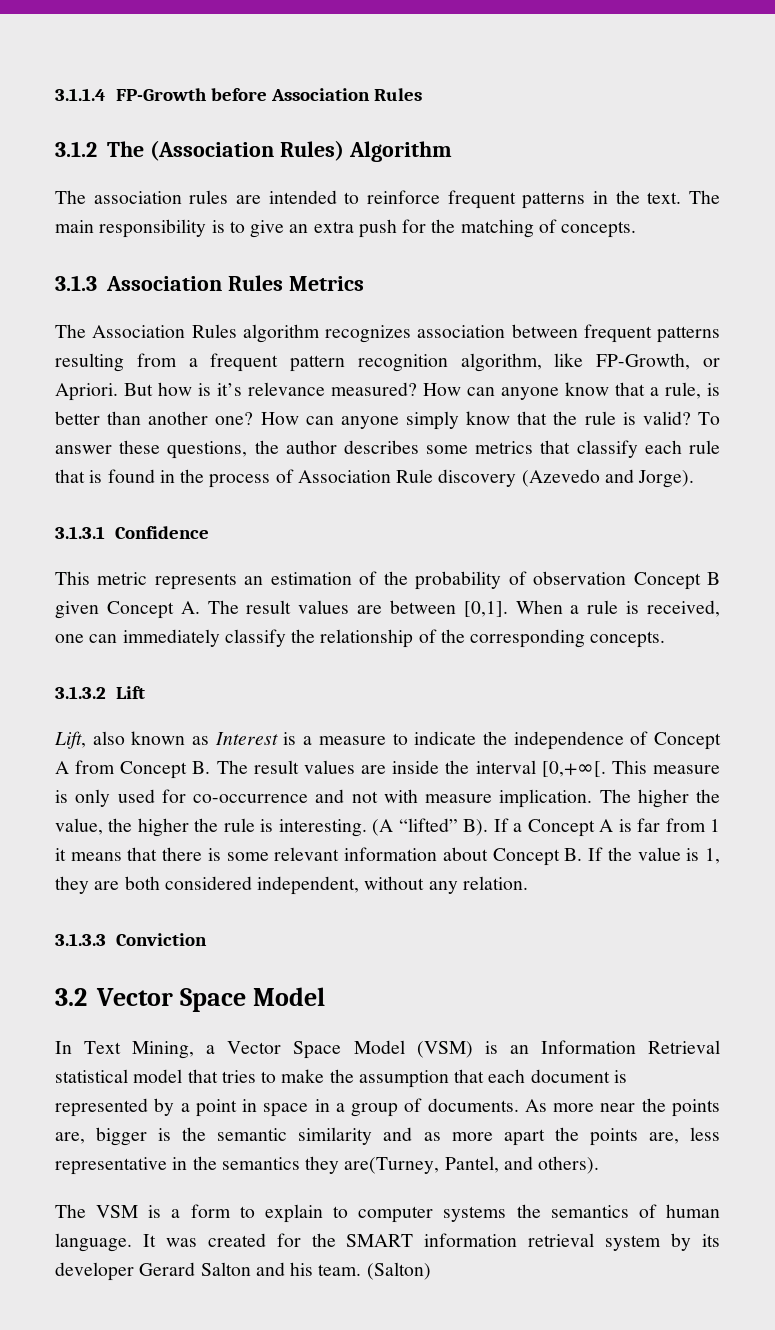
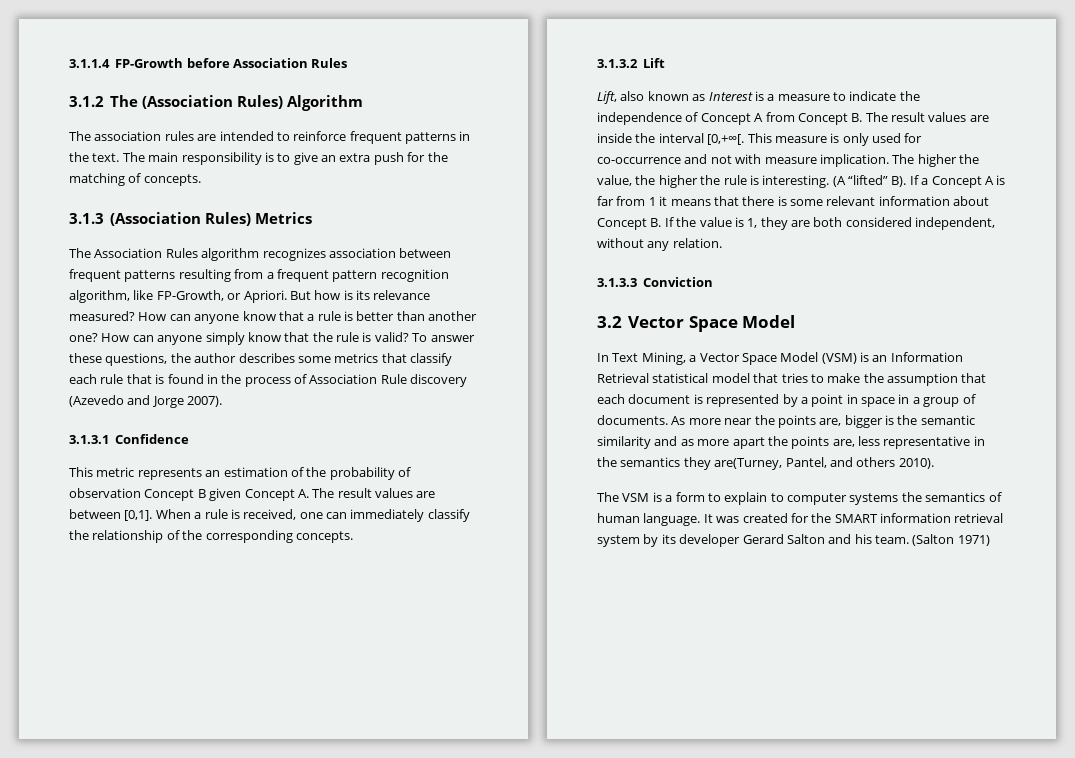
- 3.1.3 Association Rules Metrics
+ 3.1.3 (Association Rules) Metrics
- But how is it’s relevance measured?
+ But how is its relevance measured?
- How can anyone know that a rule, is better than another one?
+ How can anyone know that a rule is better than another one?
- To answer these questions, the author describes some metrics that classify each rule that is found in the process of Association Rule discovery (Azevedo and Jorge).
+ To answer these questions, the author describes some metrics that classify each rule that is found in the process of Association Rule discovery (Azevedo and Jorge 2007).
- As more near the points are, bigger is the semantic similarity and as more apart the points are, less representative in the semantics they are(Turney, Pantel, and others).
+ As more near the points are, bigger is the semantic similarity and as more apart the points are, less representative in the semantics they are(Turney, Pantel, and others 2010).
- (Salton)
+ (Salton 1971)

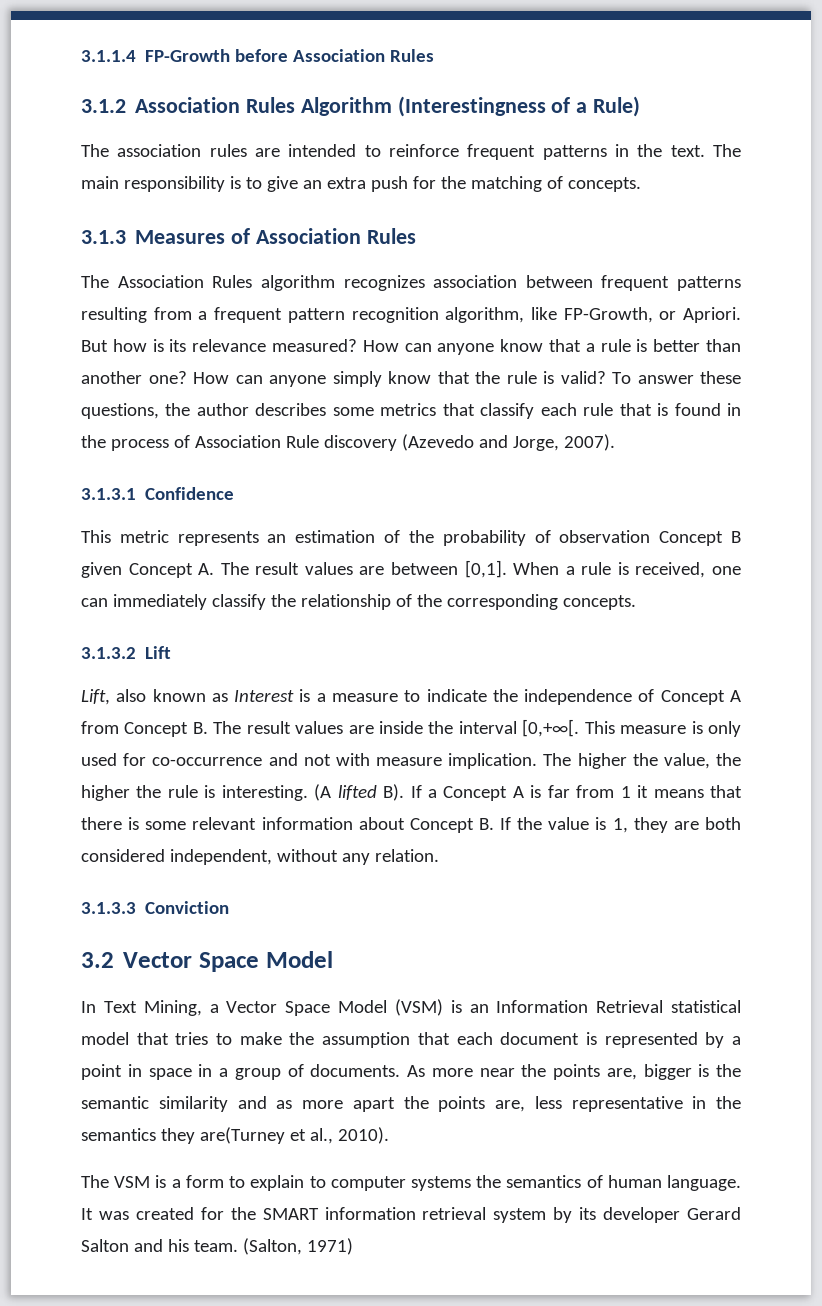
- 3.1.2 The (Association Rules) Algorithm
+ 3.1.2 Association Rules Algorithm (Interestingness of a Rule)
- 3.1.3 (Association Rules) Metrics
+ 3.1.3 Measures of Association Rules
- To answer these questions, the author describes some metrics that classify each rule that is found in the process of Association Rule discovery (Azevedo and Jorge 2007).
+ To answer these questions, the author describes some metrics that classify each rule that is found in the process of Association Rule discovery (Azevedo and Jorge, 2007).
- (A “lifted” B). If a Concept A is far from 1 it means that there is some relevant information about Concept B. If the value is 1, they are both considered independent, without any relation.
+ (A lifted B). If a Concept A is far from 1 it means that there is some relevant information about Concept B. If the value is 1, they are both considered independent, without any relation.
- As more near the points are, bigger is the semantic similarity and as more apart the points are, less representative in the semantics they are(Turney, Pantel, and others 2010).
+ As more near the points are, bigger is the semantic similarity and as more apart the points are, less representative in the semantics they are(Turney et al., 2010).
- (Salton 1971)
+ (Salton, 1971)

